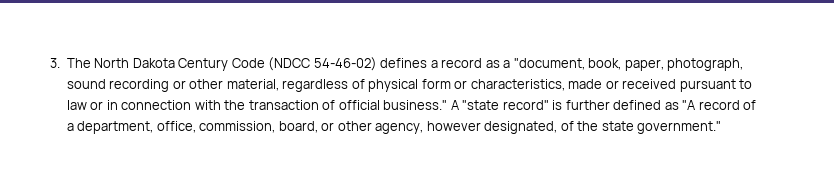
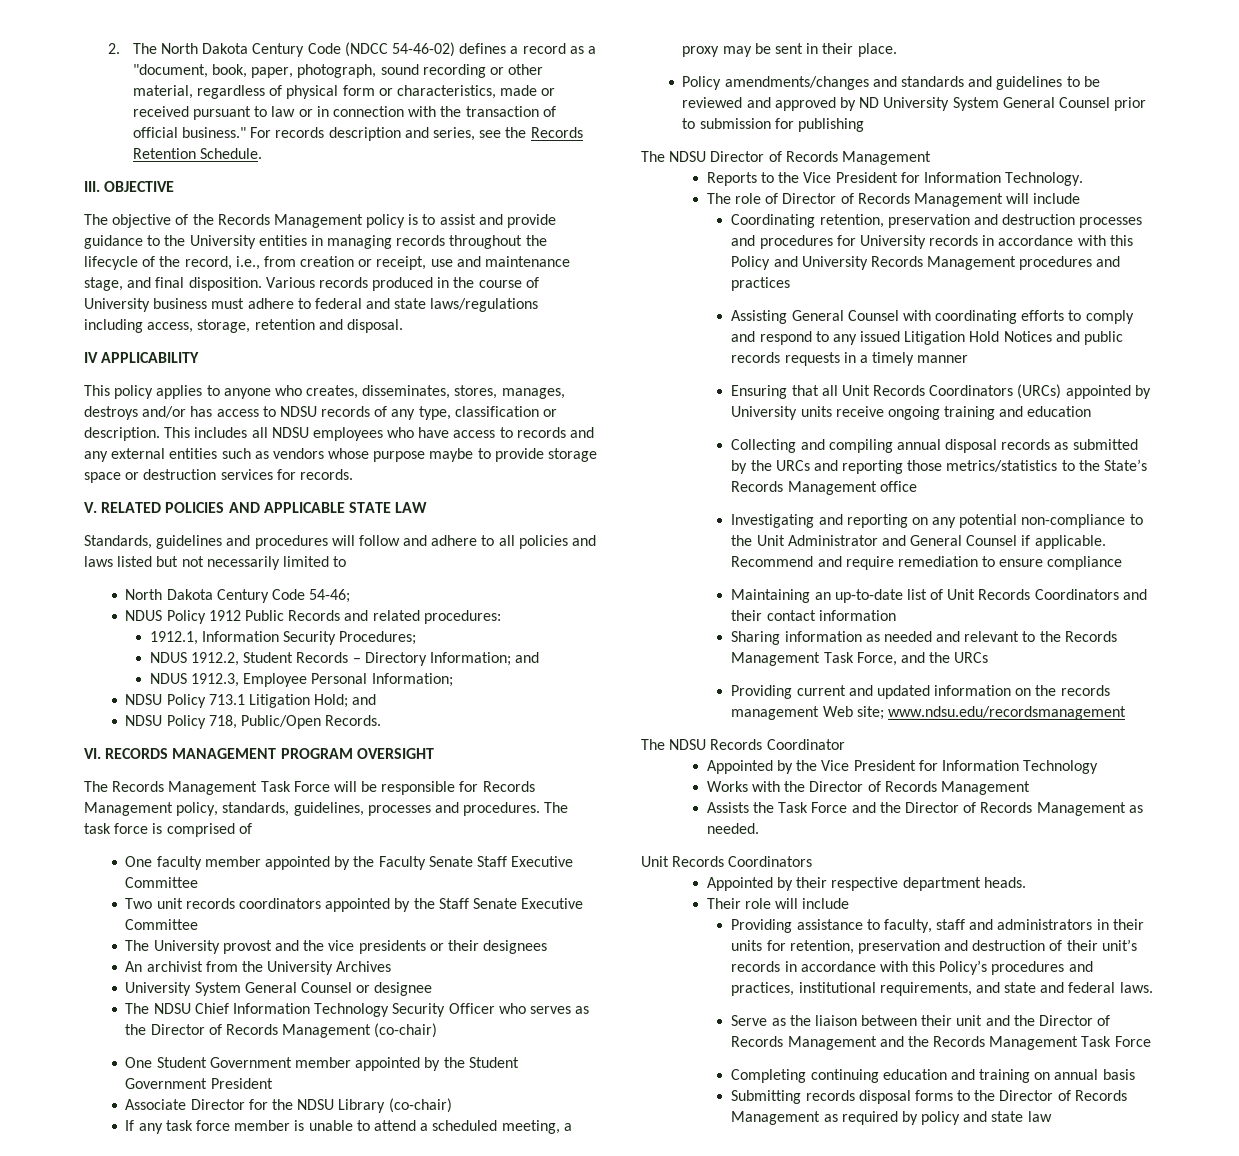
- 3. The North Dakota Century Code (NDCC 54-46-02) defines a record as a "document, book, paper, photograph, sound recording or other material, regardless of physical form or characteristics, made or received pursuant to law or in connection with the transaction of official business."
+ 2. The North Dakota Century Code (NDCC 54-46-02) defines a record as a "document, book, paper, photograph, sound recording or other material, regardless of physical form or characteristics, made or received pursuant to law or in connection with the transaction of official business."
- A "state record" is further defined as "A record of a department, office, commission, board, or other agency, however designated, of the state government."
+ For records description and series, see the Records Retention Schedule.
+ III. OBJECTIVE
+ The objective of the Records Management policy is to assist and provide guidance to the University entities in managing records throughout the lifecycle of the record, i.e., from creation or receipt, use and maintenance stage, and final disposition. Various records produced in the course of University business must adhere to federal and state laws/regulations including access, storage, retention and disposal.
+ IV APPLICABILITY
+ This policy applies to anyone who creates, disseminates, stores, manages, destroys and/or has access to NDSU records of any type, classification or description. This includes all NDSU employees who have access to records and any external entities such as vendors whose purpose maybe to provide storage space or destruction services for records.
+ V. RELATED POLICIES AND APPLICABLE STATE LAW
+ Standards, guidelines and procedures will follow and adhere to all policies and laws listed but not necessarily limited to
+ North Dakota Century Code 54-46;
+ NDUS Policy 1912 Public Records and related procedures:
+ 1912.1, Information Security Procedures;
+ NDUS 1912.2, Student Records – Directory Information; and
+ NDUS 1912.3, Employee Personal Information;
+ NDSU Policy 713.1 Litigation Hold; and
+ NDSU Policy 718, Public/Open Records.
+ VI. RECORDS MANAGEMENT PROGRAM OVERSIGHT
+ The Records Management Task Force will be responsible for Records Management policy, standards, guidelines, processes and procedures. The task force is comprised of
+ One faculty member appointed by the Faculty Senate Staff Executive Committee
+ Two unit records coordinators appointed by the Staff Senate Executive Committee
+ The University provost and the vice presidents or their designees
+ An archivist from the University Archives
+ University System General Counsel or designee
+ The NDSU Chief Information Technology Security Officer who serves as the Director of Records Management (co-chair)
+ One Student Government member appointed by the Student Government President
+ Associate Director for the NDSU Library (co-chair)
+ If any task force member is unable to attend a scheduled meeting, a proxy may be sent in their place.
+ Policy amendments/changes and standards and guidelines to be reviewed and approved by ND University System General Counsel prior to submission for publishing
+ The NDSU Director of Records Management
+ Reports to the Vice President for Information Technology.
+ The role of Director of Records Management will include
+ Coordinating retention, preservation and destruction processes and procedures for University records in accordance with this Policy and University Records Management procedures and practices
+ Assisting General Counsel with coordinating efforts to comply and respond to any issued Litigation Hold Notices and public records requests in a timely manner
+ Ensuring that all Unit Records Coordinators (URCs) appointed by University units receive ongoing training and education
+ Collecting and compiling annual disposal records as submitted by the URCs and reporting those metrics/statistics to the State’s Records Management office
+ Investigating and reporting on any potential non-compliance to the Unit Administrator and General Counsel if applicable. Recommend and require remediation to ensure compliance
+ Maintaining an up-to-date list of Unit Records Coordinators and their contact information
+ Sharing information as needed and relevant to the Records Management Task Force, and the URCs
+ Providing current and updated information on the records management Web site; www.ndsu.edu/recordsmanagement
+ The NDSU Records Coordinator
+ Appointed by the Vice President for Information Technology
+ Works with the Director of Records Management
+ Assists the Task Force and the Director of Records Management as needed.
+ Unit Records Coordinators
+ Appointed by their respective department heads.
+ Their role will include
+ Providing assistance to faculty, staff and administrators in their units for retention, preservation and destruction of their unit’s records in accordance with this Policy’s procedures and practices, institutional requirements, and state and federal laws.
+ Serve as the liaison between their unit and the Director of Records Management and the Records Management Task Force
+ Completing continuing education and training on annual basis
+ Submitting records disposal forms to the Director of Records Management as required by policy and state law

